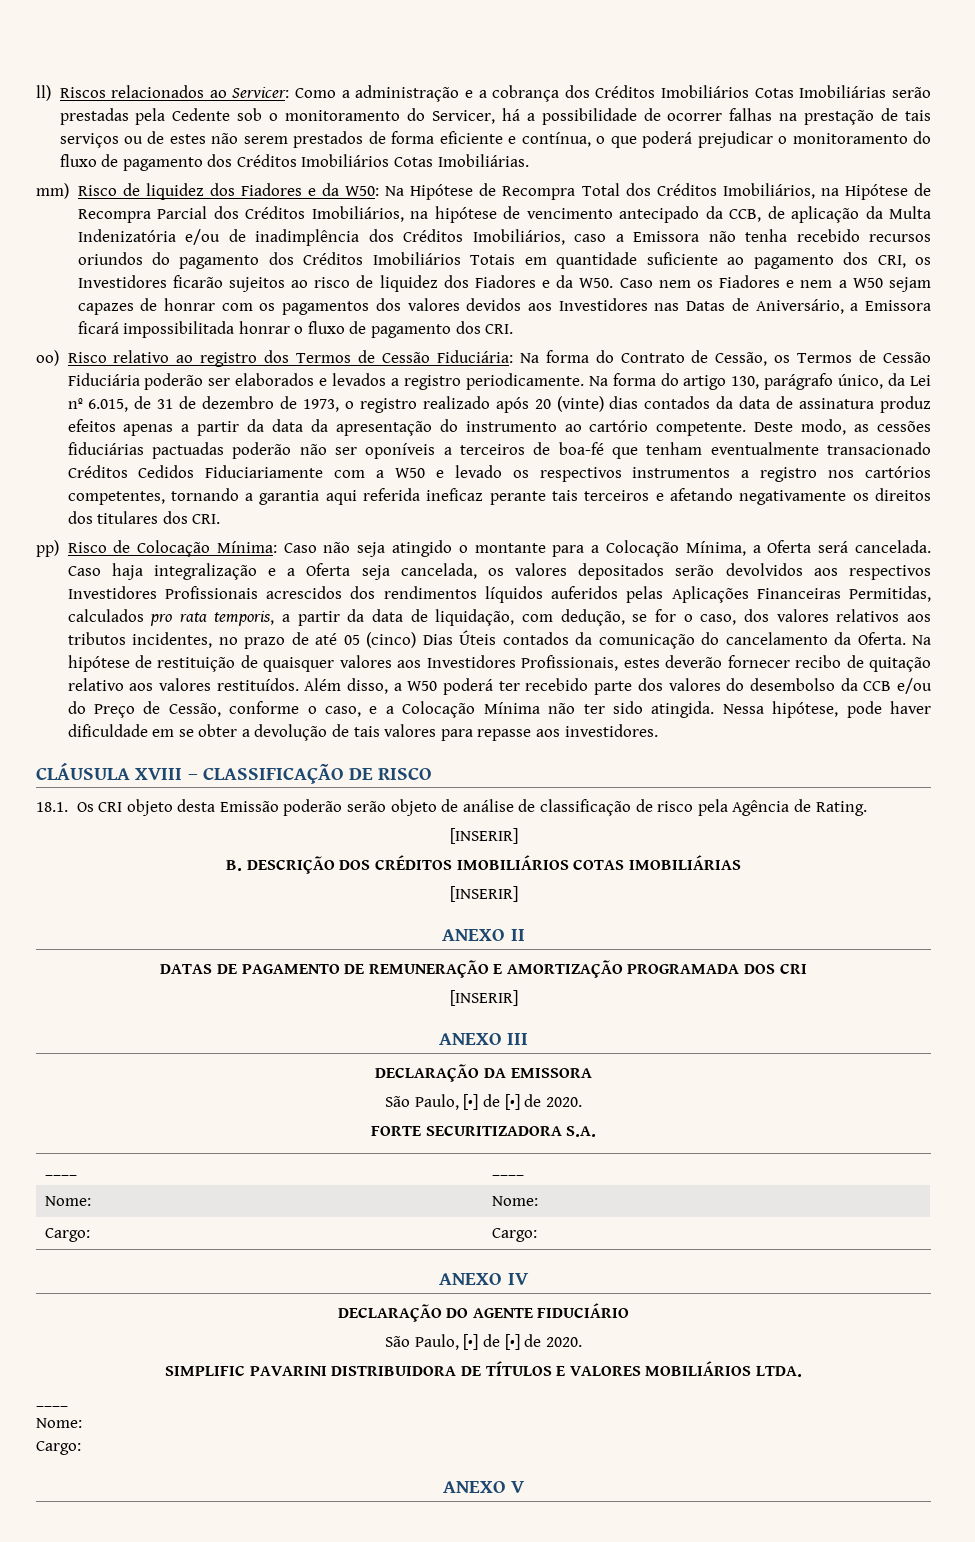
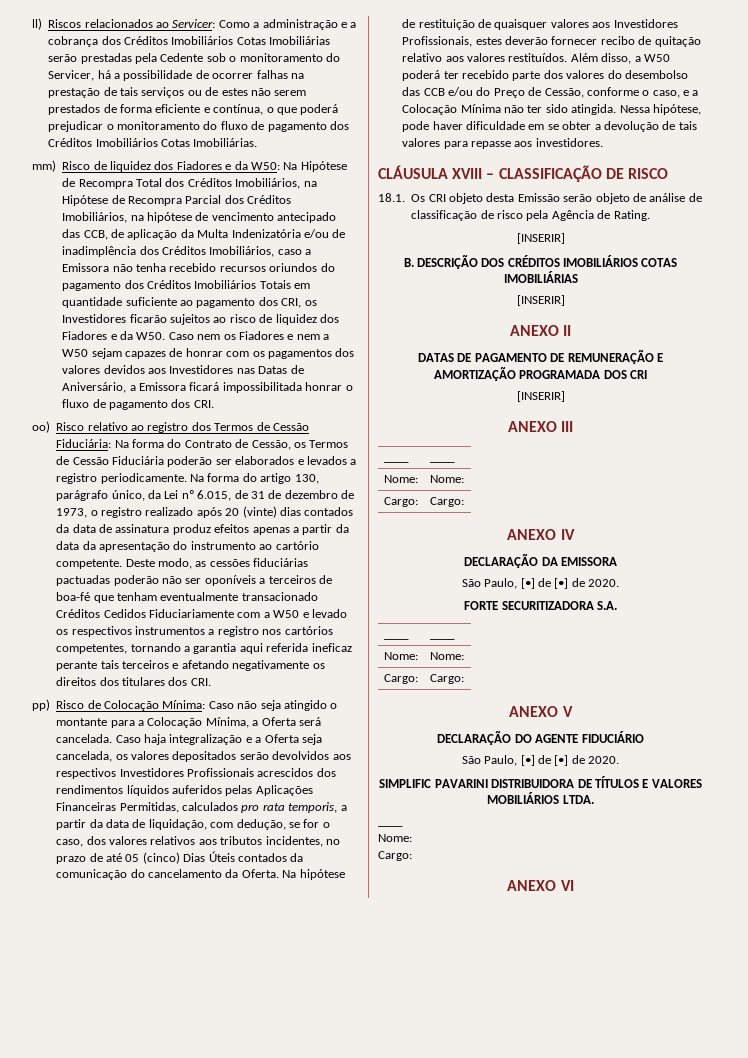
- Na Hipótese de Recompra Total dos Créditos Imobiliários, na Hipótese de Recompra Parcial dos Créditos Imobiliários, na hipótese de vencimento antecipado da CCB, de aplicação da Multa Indenizatória e/ou de inadimplência dos Créditos Imobiliários, caso a Emissora não tenha recebido recursos oriundos do pagamento dos Créditos Imobiliários Totais em quantidade suficiente ao pagamento dos CRI, os Investidores ficarão sujeitos ao risco de liquidez dos Fiadores e da W50. Caso nem os Fiadores e nem a W50 sejam capazes de honrar com os pagamentos dos valores devidos aos Investidores nas Datas de Aniversário, a Emissora ficará impossibilitada honrar o fluxo de pagamento dos CRI.
+ Na Hipótese de Recompra Total dos Créditos Imobiliários, na Hipótese de Recompra Parcial dos Créditos Imobiliários, na hipótese de vencimento antecipado das CCB, de aplicação da Multa Indenizatória e/ou de inadimplência dos Créditos Imobiliários, caso a Emissora não tenha recebido recursos oriundos do pagamento dos Créditos Imobiliários Totais em quantidade suficiente ao pagamento dos CRI, os Investidores ficarão sujeitos ao risco de liquidez dos Fiadores e da W50. Caso nem os Fiadores e nem a W50 sejam capazes de honrar com os pagamentos dos valores devidos aos Investidores nas Datas de Aniversário, a Emissora ficará impossibilitada honrar o fluxo de pagamento dos CRI.
- Além disso, a W50 poderá ter recebido parte dos valores do desembolso da CCB e/ou do Preço de Cessão, conforme o caso, e a Colocação Mínima não ter sido atingida.
+ Além disso, a W50 poderá ter recebido parte dos valores do desembolso das CCB e/ou do Preço de Cessão, conforme o caso, e a Colocação Mínima não ter sido atingida.
- 18.1. Os CRI objeto desta Emissão poderão serão objeto de análise de classificação de risco pela Agência de Rating.
+ 18.1. Os CRI objeto desta Emissão serão objeto de análise de classificação de risco pela Agência de Rating.
  ANEXO III
+ ____ | ____
+ Nome: | Nome:
+ Cargo: | Cargo:
+ ANEXO IV
- ANEXO IV
+ ANEXO V
- ANEXO V
+ ANEXO VI

